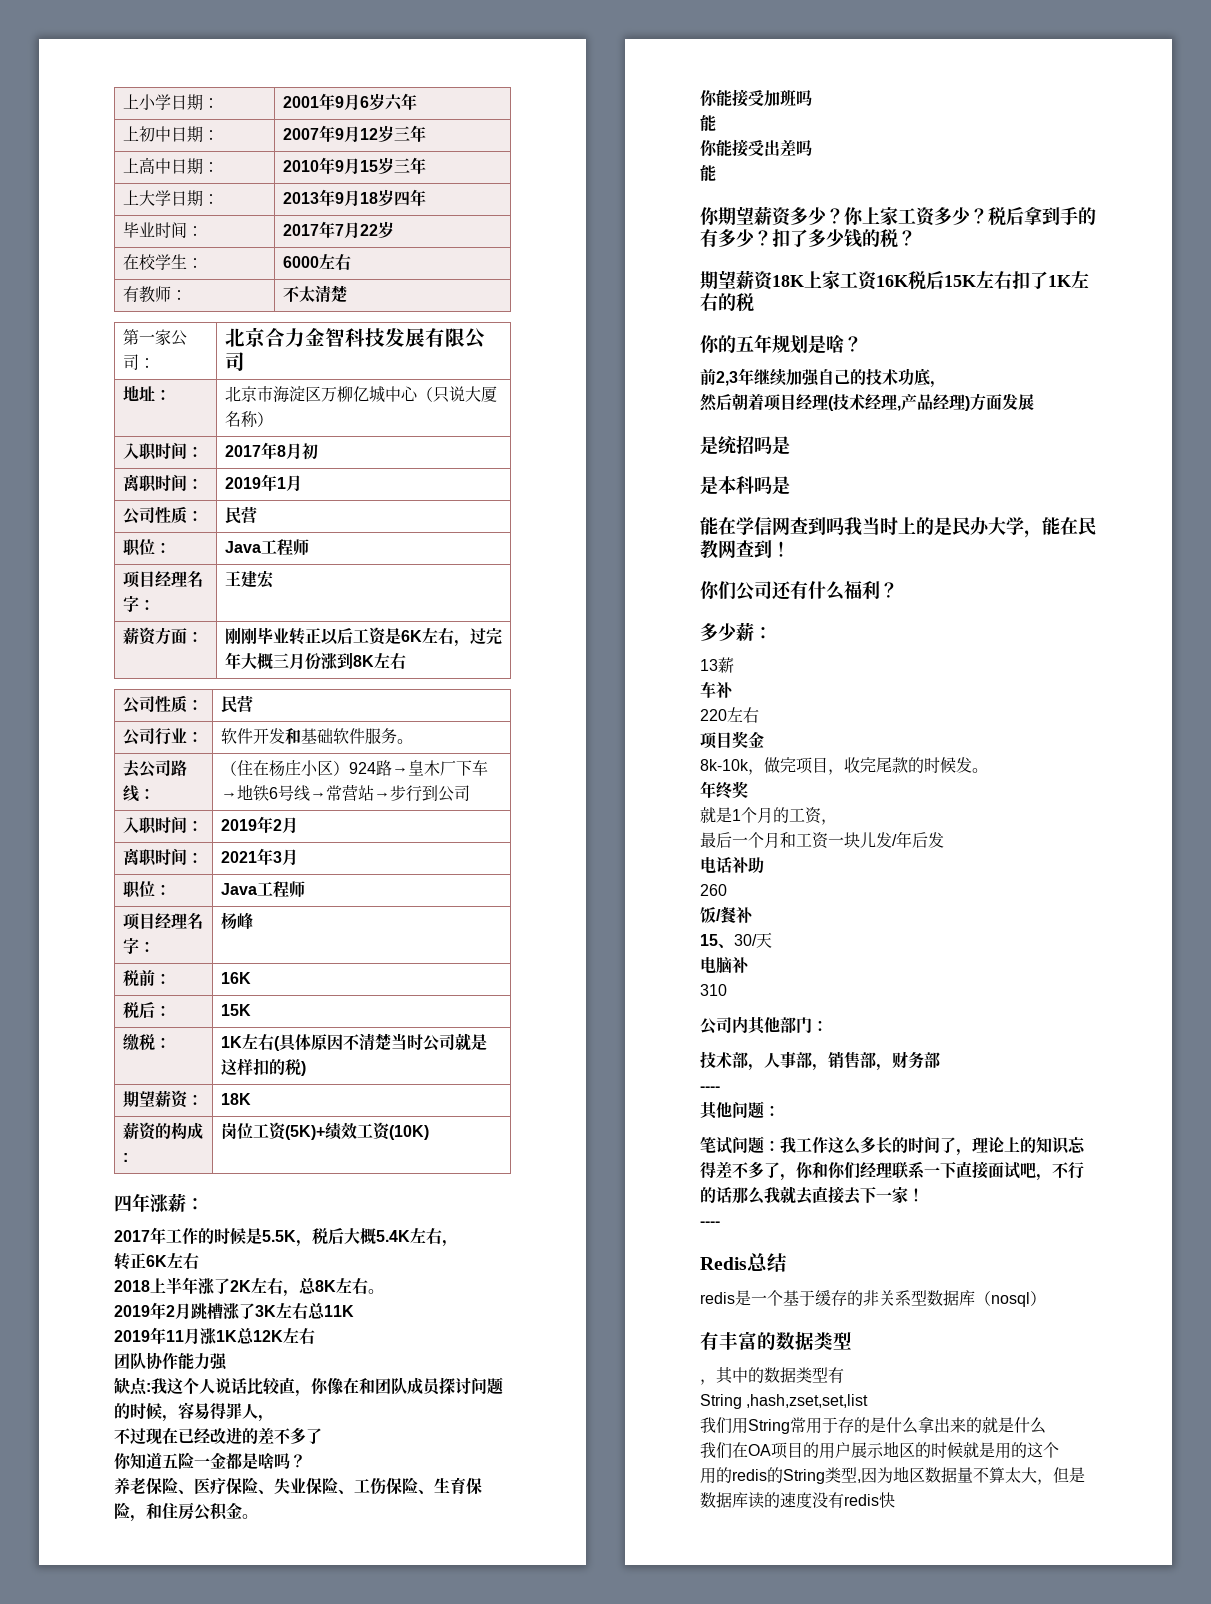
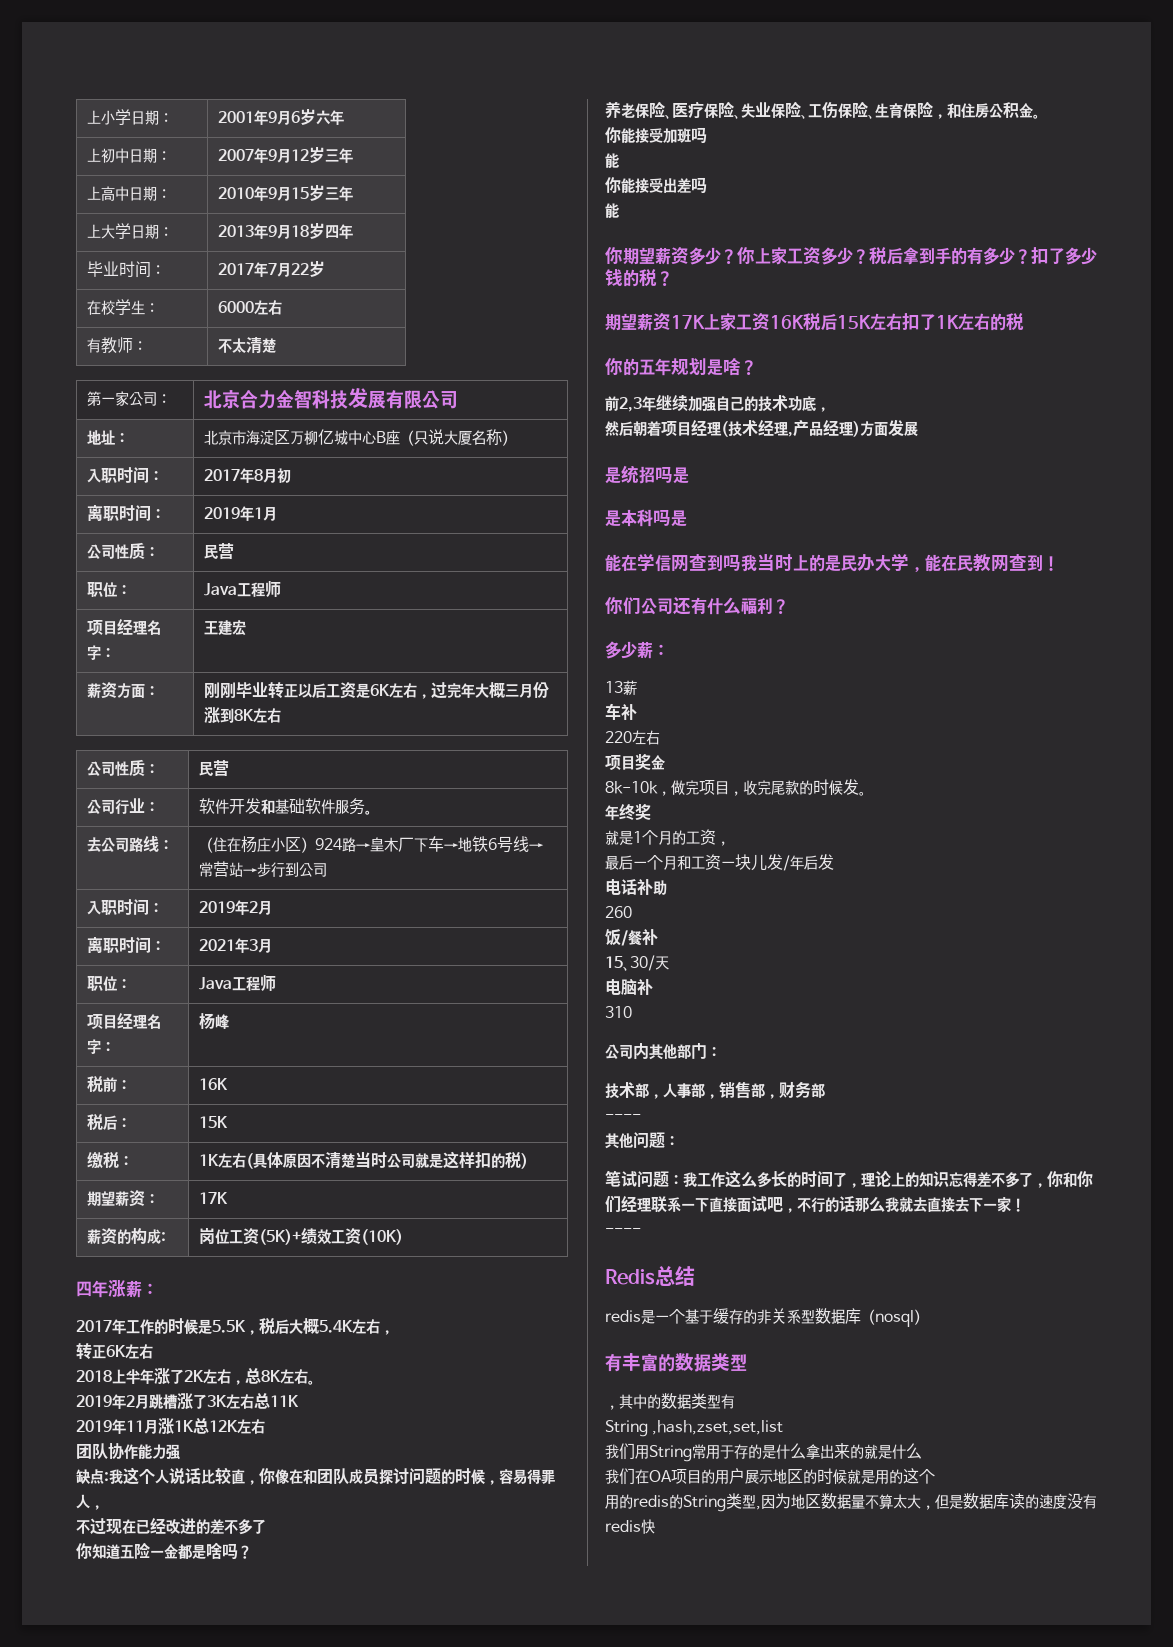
- 地址： | 北京市海淀区万柳亿城中心（只说大厦名称）
+ 地址： | 北京市海淀区万柳亿城中心B座（只说大厦名称）
- 期望薪资： | 18K
+ 期望薪资： | 17K
- 期望薪资18K上家工资16K税后15K左右扣了1K左右的税
+ 期望薪资17K上家工资16K税后15K左右扣了1K左右的税

